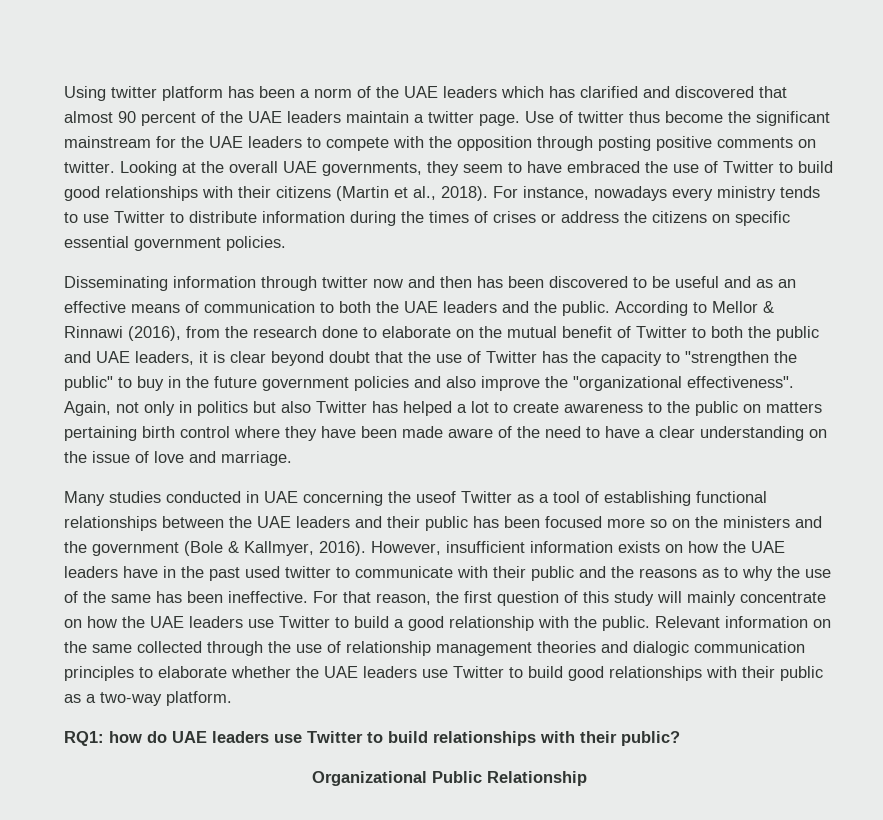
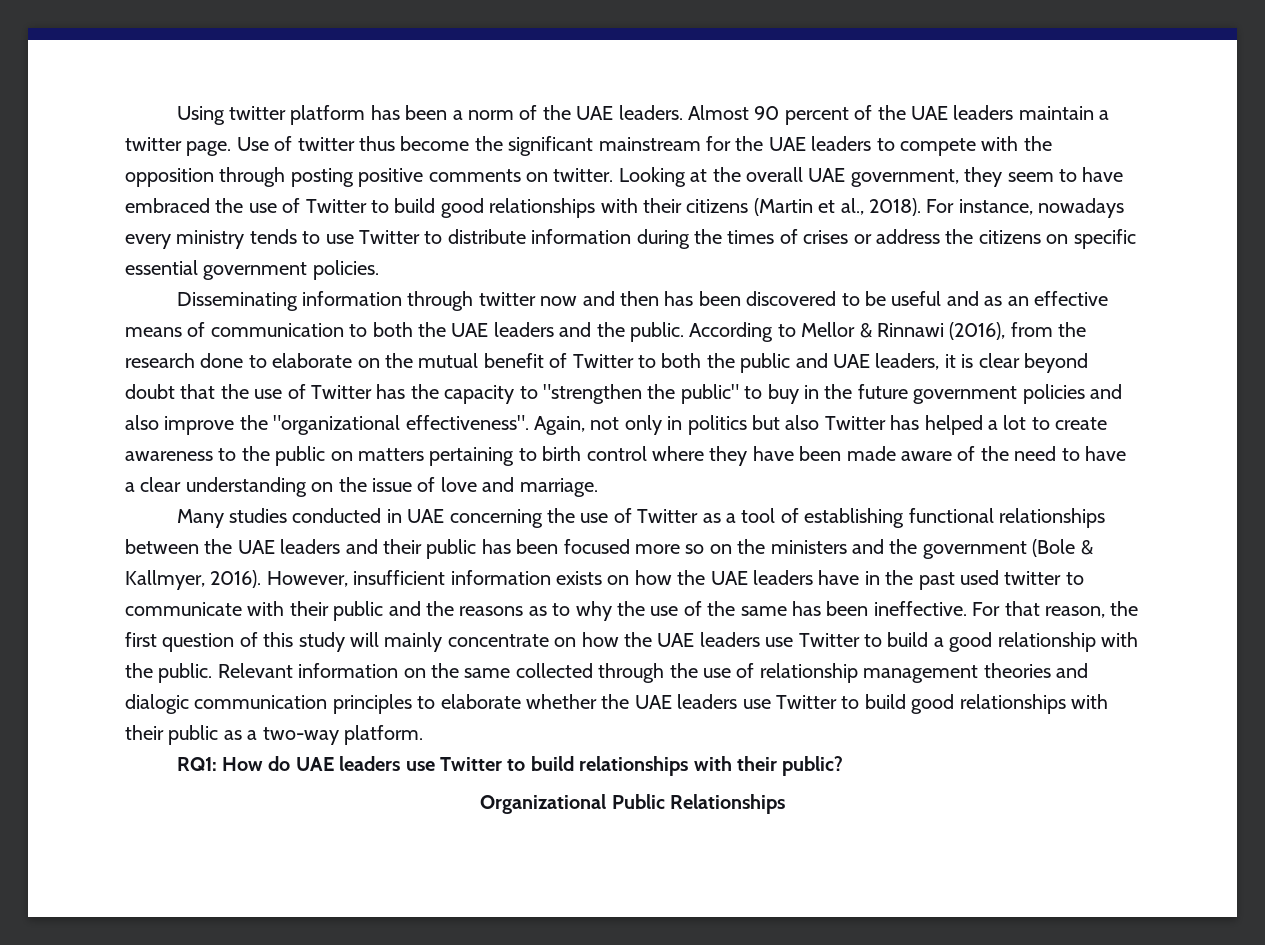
- Using twitter platform has been a norm of the UAE leaders which has clarified and discovered that almost 90 percent of the UAE leaders maintain a twitter page.
+ Using twitter platform has been a norm of the UAE leaders. Almost 90 percent of the UAE leaders maintain a twitter page.
- Looking at the overall UAE governments, they seem to have embraced the use of Twitter to build good relationships with their citizens (Martin et al., 2018).
+ Looking at the overall UAE government, they seem to have embraced the use of Twitter to build good relationships with their citizens (Martin et al., 2018).
- Again, not only in politics but also Twitter has helped a lot to create awareness to the public on matters pertaining birth control where they have been made aware of the need to have a clear understanding on the issue of love and marriage.
+ Again, not only in politics but also Twitter has helped a lot to create awareness to the public on matters pertaining to birth control where they have been made aware of the need to have a clear understanding on the issue of love and marriage.
- Many studies conducted in UAE concerning the useof Twitter as a tool of establishing functional relationships between the UAE leaders and their public has been focused more so on the ministers and the government (Bole & Kallmyer, 2016).
+ Many studies conducted in UAE concerning the use of Twitter as a tool of establishing functional relationships between the UAE leaders and their public has been focused more so on the ministers and the government (Bole & Kallmyer, 2016).
- RQ1: how do UAE leaders use Twitter to build relationships with their public?
+ RQ1: How do UAE leaders use Twitter to build relationships with their public?
- Organizational Public Relationship
+ Organizational Public Relationships

